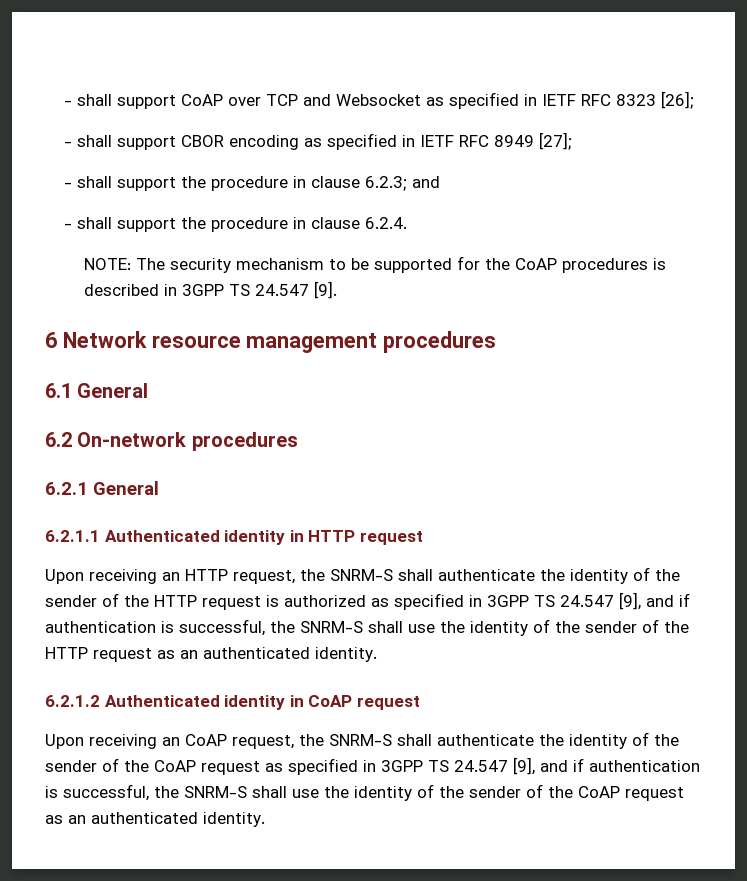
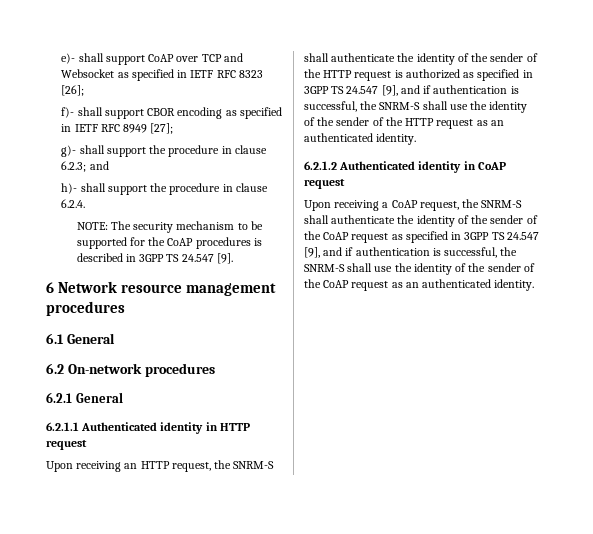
- - shall support CoAP over TCP and Websocket as specified in IETF RFC 8323 [26];
+ e)- shall support CoAP over TCP and Websocket as specified in IETF RFC 8323 [26];
- - shall support CBOR encoding as specified in IETF RFC 8949 [27];
+ f)- shall support CBOR encoding as specified in IETF RFC 8949 [27];
- - shall support the procedure in clause 6.2.3; and
+ g)- shall support the procedure in clause 6.2.3; and
- - shall support the procedure in clause 6.2.4.
+ h)- shall support the procedure in clause 6.2.4.
- Upon receiving an CoAP request, the SNRM-S shall authenticate the identity of the sender of the CoAP request as specified in 3GPP TS 24.547 [9], and if authentication is successful, the SNRM-S shall use the identity of the sender of the CoAP request as an authenticated identity.
+ Upon receiving a CoAP request, the SNRM-S shall authenticate the identity of the sender of the CoAP request as specified in 3GPP TS 24.547 [9], and if authentication is successful, the SNRM-S shall use the identity of the sender of the CoAP request as an authenticated identity.

